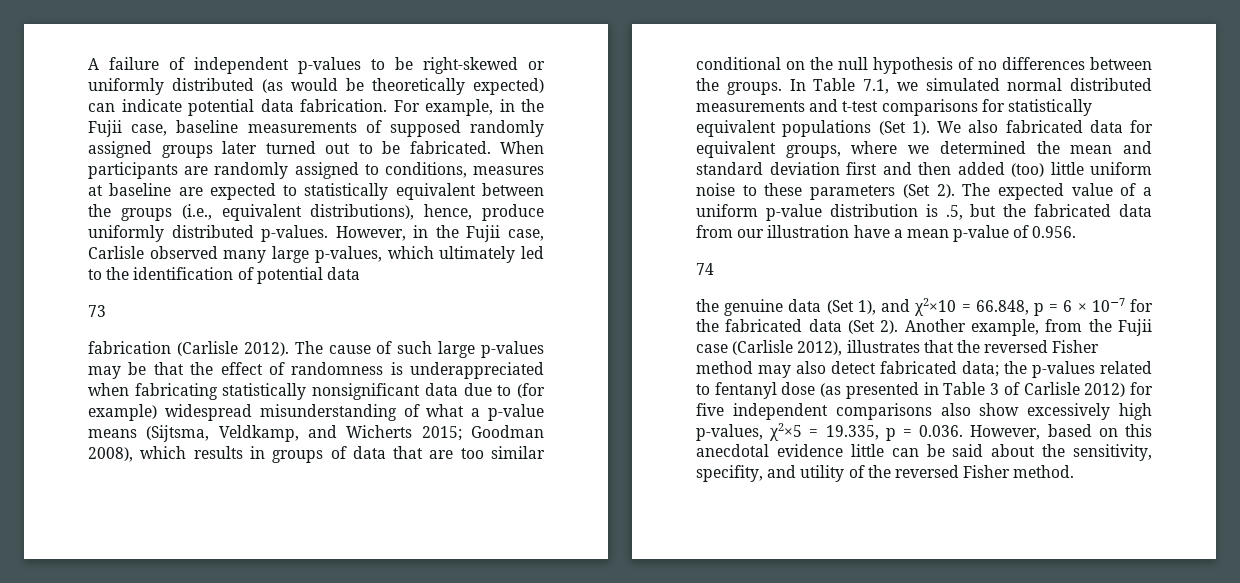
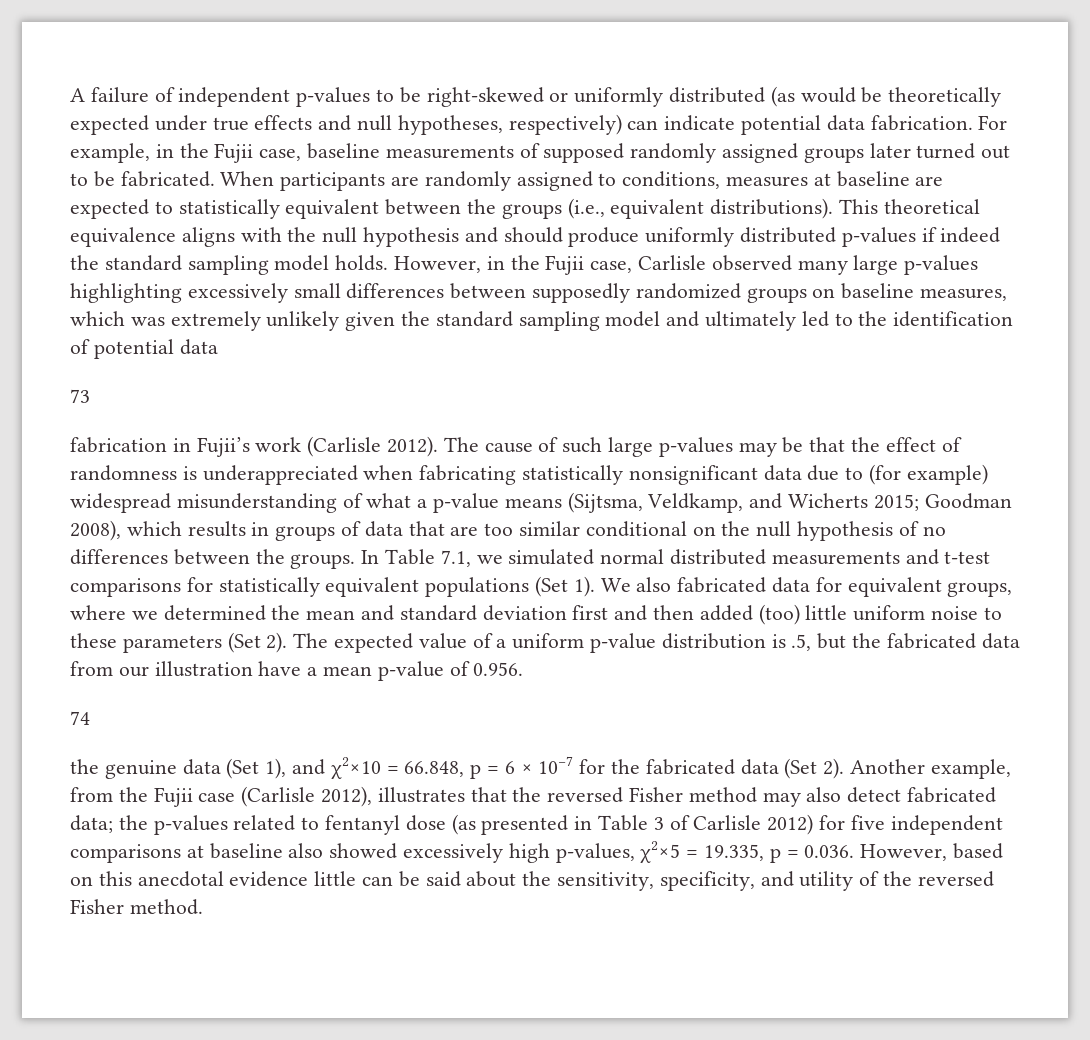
- A failure of independent p-values to be right-skewed or uniformly distributed (as would be theoretically expected) can indicate potential data fabrication.
+ A failure of independent p-values to be right-skewed or uniformly distributed (as would be theoretically expected under true effects and null hypotheses, respectively) can indicate potential data fabrication.
- When participants are randomly assigned to conditions, measures at baseline are expected to statistically equivalent between the groups (i.e., equivalent distributions), hence, produce uniformly distributed p-values.
+ When participants are randomly assigned to conditions, measures at baseline are expected to statistically equivalent between the groups (i.e., equivalent distributions). This theoretical equivalence aligns with the null hypothesis and should produce uniformly distributed p-values if indeed the standard sampling model holds.
- However, in the Fujii case, Carlisle observed many large p-values, which ultimately led to the identification of potential data
+ However, in the Fujii case, Carlisle observed many large p-values highlighting excessively small differences between supposedly randomized groups on baseline measures, which was extremely unlikely given the standard sampling model and ultimately led to the identification of potential data
- fabrication (Carlisle 2012).
+ fabrication in Fujii’s work (Carlisle 2012).
- the p-values related to fentanyl dose (as presented in Table 3 of Carlisle 2012) for five independent comparisons also show excessively high p-values, χ2×5 = 19.335, p = 0.036. However, based on this anecdotal evidence little can be said about the sensitivity, specifity, and utility of the reversed Fisher method.
+ the p-values related to fentanyl dose (as presented in Table 3 of Carlisle 2012) for five independent comparisons at baseline also showed excessively high p-values, χ2×5 = 19.335, p = 0.036. However, based on this anecdotal evidence little can be said about the sensitivity, specificity, and utility of the reversed Fisher method.

